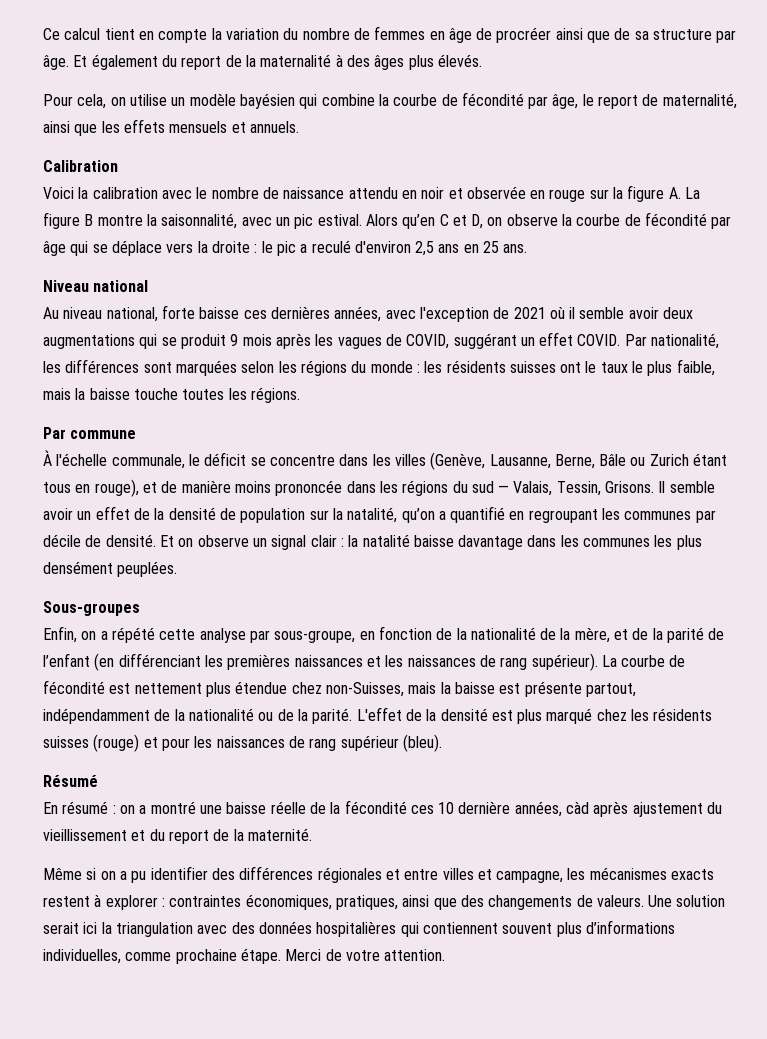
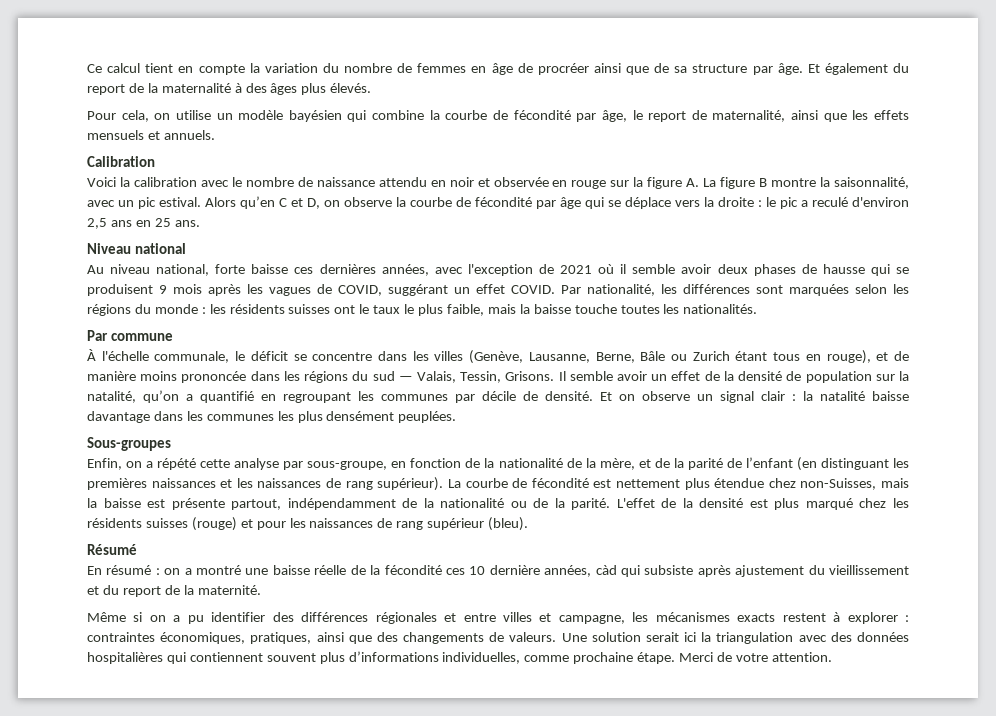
- Au niveau national, forte baisse ces dernières années, avec l'exception de 2021 où il semble avoir deux augmentations qui se produit 9 mois après les vagues de COVID, suggérant un effet COVID.
+ Au niveau national, forte baisse ces dernières années, avec l'exception de 2021 où il semble avoir deux phases de hausse qui se produisent 9 mois après les vagues de COVID, suggérant un effet COVID.
- Par nationalité, les différences sont marquées selon les régions du monde : les résidents suisses ont le taux le plus faible, mais la baisse touche toutes les régions.
+ Par nationalité, les différences sont marquées selon les régions du monde : les résidents suisses ont le taux le plus faible, mais la baisse touche toutes les nationalités.
- Enfin, on a répété cette analyse par sous-groupe, en fonction de la nationalité de la mère, et de la parité de l’enfant (en différenciant les premières naissances et les naissances de rang supérieur).
+ Enfin, on a répété cette analyse par sous-groupe, en fonction de la nationalité de la mère, et de la parité de l’enfant (en distinguant les premières naissances et les naissances de rang supérieur).
- En résumé : on a montré une baisse réelle de la fécondité ces 10 dernière années, càd après ajustement du vieillissement et du report de la maternité.
+ En résumé : on a montré une baisse réelle de la fécondité ces 10 dernière années, càd qui subsiste après ajustement du vieillissement et du report de la maternité.

